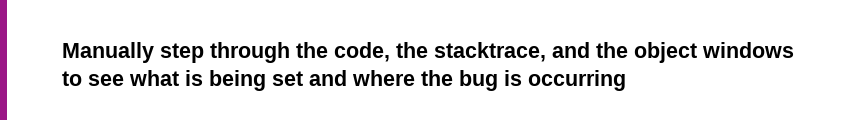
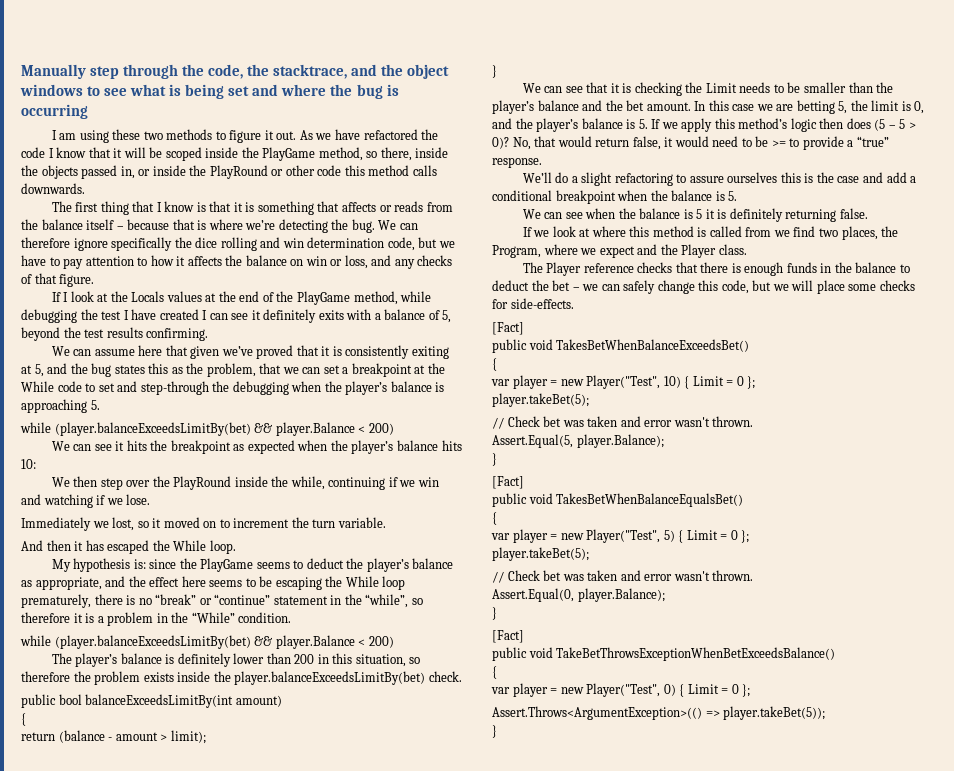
+ I am using these two methods to figure it out. As we have refactored the code I know that it will be scoped inside the PlayGame method, so there, inside the objects passed in, or inside the PlayRound or other code this method calls downwards.
+ The first thing that I know is that it is something that affects or reads from the balance itself – because that is where we’re detecting the bug. We can therefore ignore specifically the dice rolling and win determination code, but we have to pay attention to how it affects the balance on win or loss, and any checks of that figure.
+ If I look at the Locals values at the end of the PlayGame method, while debugging the test I have created I can see it definitely exits with a balance of 5, beyond the test results confirming.
+ We can assume here that given we’ve proved that it is consistently exiting at 5, and the bug states this as the problem, that we can set a breakpoint at the While code to set and step-through the debugging when the player’s balance is approaching 5.
+ while (player.balanceExceedsLimitBy(bet) && player.Balance < 200)
+ We can see it hits the breakpoint as expected when the player’s balance hits 10:
+ We then step over the PlayRound inside the while, continuing if we win and watching if we lose.
+ Immediately we lost, so it moved on to increment the turn variable.
+ And then it has escaped the While loop.
+ My hypothesis is: since the PlayGame seems to deduct the player’s balance as appropriate, and the effect here seems to be escaping the While loop prematurely, there is no “break” or “continue” statement in the “while”, so therefore it is a problem in the “While” condition.
+ while (player.balanceExceedsLimitBy(bet) && player.Balance < 200)
+ The player’s balance is definitely lower than 200 in this situation, so therefore the problem exists inside the player.balanceExceedsLimitBy(bet) check.
+ public bool balanceExceedsLimitBy(int amount)
+ {
+ return (balance - amount > limit);
+ }
+ We can see that it is checking the Limit needs to be smaller than the player’s balance and the bet amount. In this case we are betting 5, the limit is 0, and the player’s balance is 5. If we apply this method’s logic then does (5 – 5 > 0)? No, that would return false, it would need to be >= to provide a “true” response.
+ We’ll do a slight refactoring to assure ourselves this is the case and add a conditional breakpoint when the balance is 5.
+ We can see when the balance is 5 it is definitely returning false.
+ If we look at where this method is called from we find two places, the Program, where we expect and the Player class.
+ The Player reference checks that there is enough funds in the balance to deduct the bet – we can safely change this code, but we will place some checks for side-effects.
+ [Fact]
+ public void TakesBetWhenBalanceExceedsBet()
+ {
+ var player = new Player("Test", 10) { Limit = 0 };
+ player.takeBet(5);
+ // Check bet was taken and error wasn't thrown.
+ Assert.Equal(5, player.Balance);
+ }
+ [Fact]
+ public void TakesBetWhenBalanceEqualsBet()
+ {
+ var player = new Player("Test", 5) { Limit = 0 };
+ player.takeBet(5);
+ // Check bet was taken and error wasn't thrown.
+ Assert.Equal(0, player.Balance);
+ }
+ [Fact]
+ public void TakeBetThrowsExceptionWhenBetExceedsBalance()
+ {
+ var player = new Player("Test", 0) { Limit = 0 };
+ Assert.Throws<ArgumentException>(() => player.takeBet(5));
+ }

